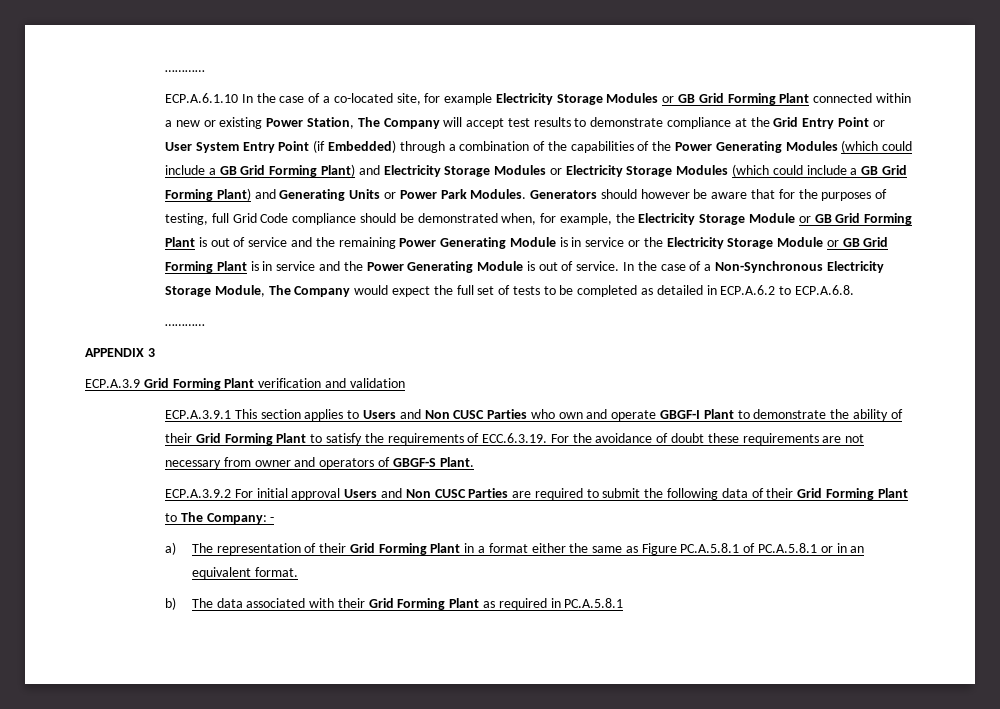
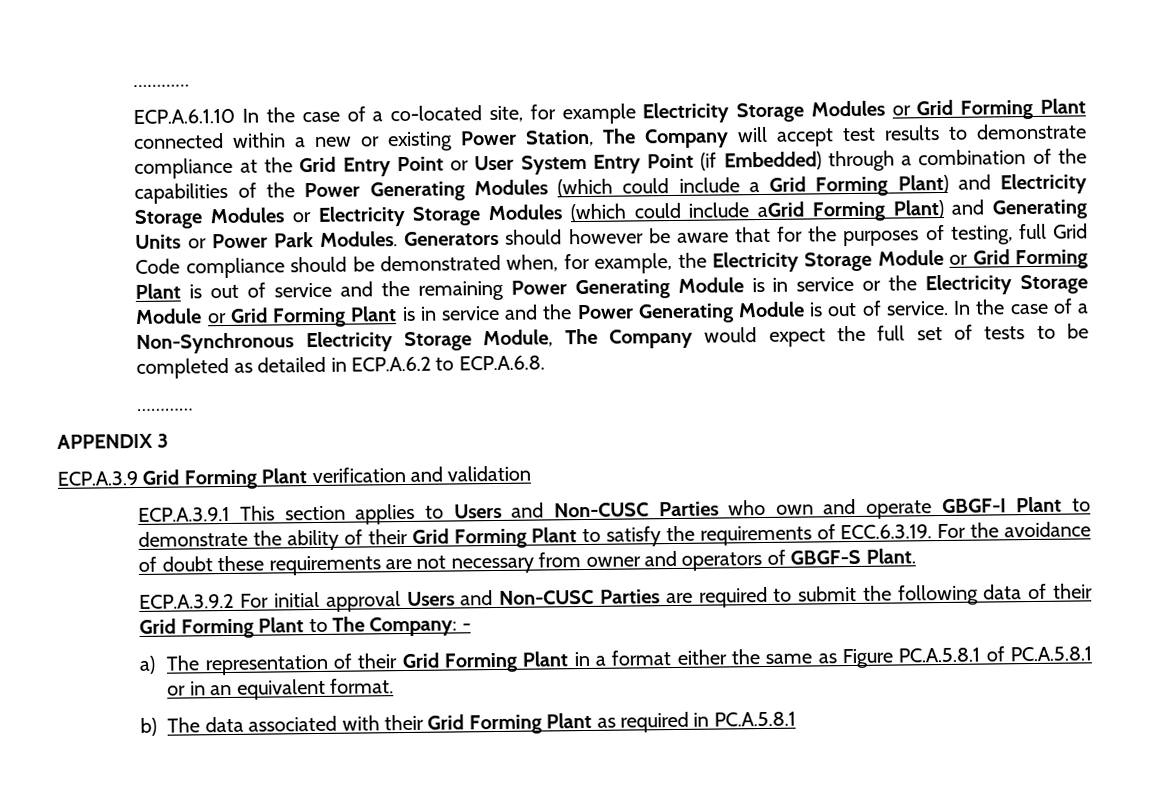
- ECP.A.6.1.10 In the case of a co-located site, for example Electricity Storage Modules or GB Grid Forming Plant connected within a new or existing Power Station, The Company will accept test results to demonstrate compliance at the Grid Entry Point or User System Entry Point (if Embedded) through a combination of the capabilities of the Power Generating Modules (which could include a GB Grid Forming Plant) and Electricity Storage Modules or Electricity Storage Modules (which could include a GB Grid Forming Plant) and Generating Units or Power Park Modules.
+ ECP.A.6.1.10 In the case of a co-located site, for example Electricity Storage Modules or Grid Forming Plant connected within a new or existing Power Station, The Company will accept test results to demonstrate compliance at the Grid Entry Point or User System Entry Point (if Embedded) through a combination of the capabilities of the Power Generating Modules (which could include a Grid Forming Plant) and Electricity Storage Modules or Electricity Storage Modules (which could include aGrid Forming Plant) and Generating Units or Power Park Modules.
- Generators should however be aware that for the purposes of testing, full Grid Code compliance should be demonstrated when, for example, the Electricity Storage Module or GB Grid Forming Plant is out of service and the remaining Power Generating Module is in service or the Electricity Storage Module or GB Grid Forming Plant is in service and the Power Generating Module is out of service.
+ Generators should however be aware that for the purposes of testing, full Grid Code compliance should be demonstrated when, for example, the Electricity Storage Module or Grid Forming Plant is out of service and the remaining Power Generating Module is in service or the Electricity Storage Module or Grid Forming Plant is in service and the Power Generating Module is out of service.
- ECP.A.3.9.1 This section applies to Users and Non CUSC Parties who own and operate GBGF-I Plant to demonstrate the ability of their Grid Forming Plant to satisfy the requirements of ECC.6.3.19. For the avoidance of doubt these requirements are not necessary from owner and operators of GBGF-S Plant.
+ ECP.A.3.9.1 This section applies to Users and Non-CUSC Parties who own and operate GBGF-I Plant to demonstrate the ability of their Grid Forming Plant to satisfy the requirements of ECC.6.3.19. For the avoidance of doubt these requirements are not necessary from owner and operators of GBGF-S Plant.
- ECP.A.3.9.2 For initial approval Users and Non CUSC Parties are required to submit the following data of their Grid Forming Plant to The Company: -
+ ECP.A.3.9.2 For initial approval Users and Non-CUSC Parties are required to submit the following data of their Grid Forming Plant to The Company: -

